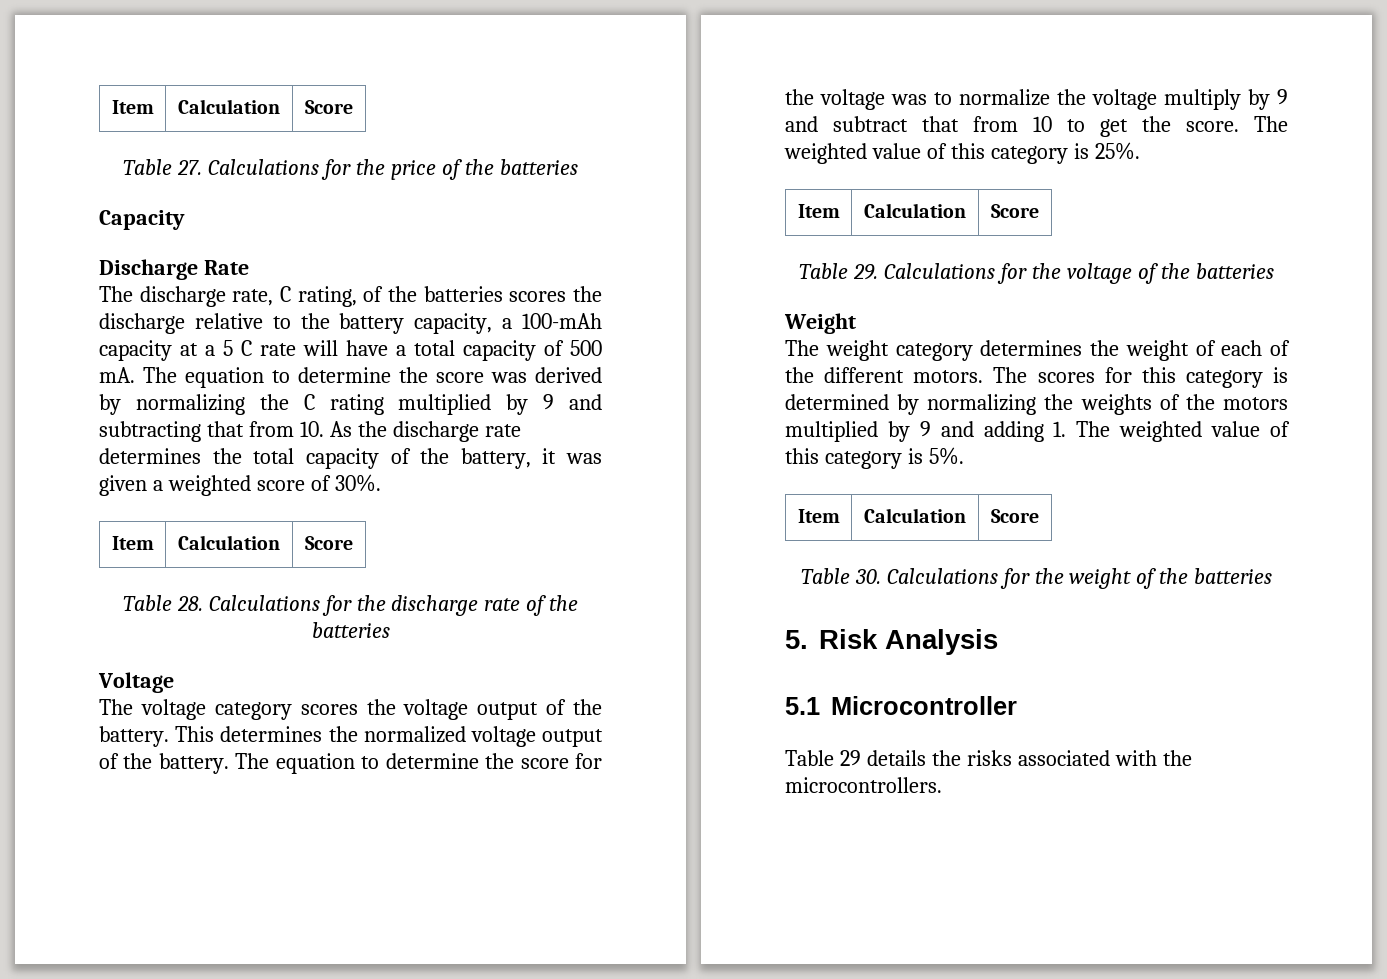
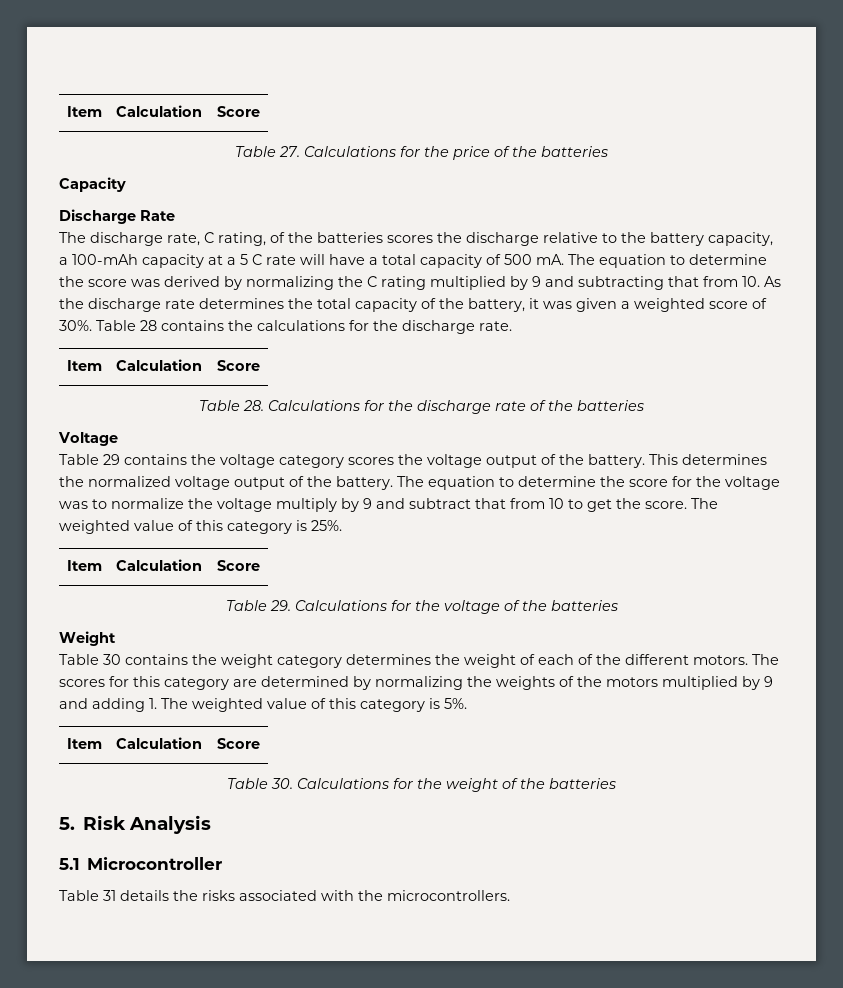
+ Table 28 contains the calculations for the discharge rate.
- The voltage category scores the voltage output of the battery.
+ Table 29 contains the voltage category scores the voltage output of the battery.
- The weight category determines the weight of each of the different motors.
+ Table 30 contains the weight category determines the weight of each of the different motors.
- The scores for this category is determined by normalizing the weights of the motors multiplied by 9 and adding 1. The weighted value of this category is 5%.
+ The scores for this category are determined by normalizing the weights of the motors multiplied by 9 and adding 1. The weighted value of this category is 5%.
- Table 29 details the risks associated with the microcontrollers.
+ Table 31 details the risks associated with the microcontrollers.

